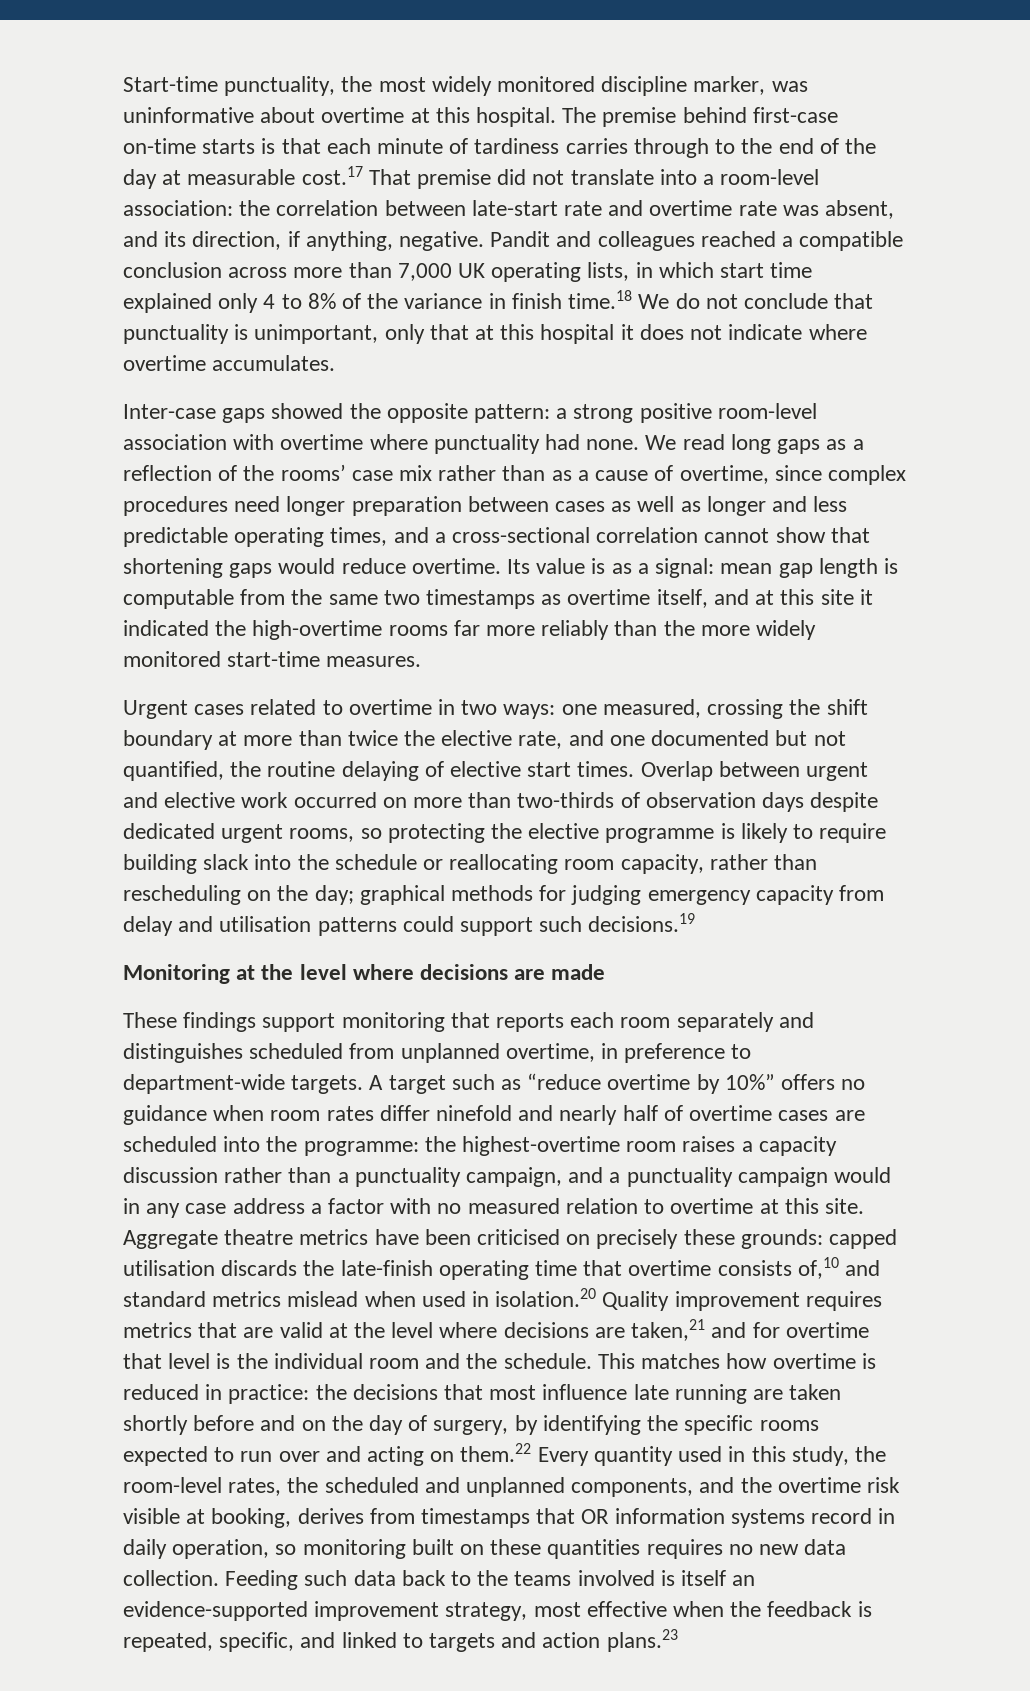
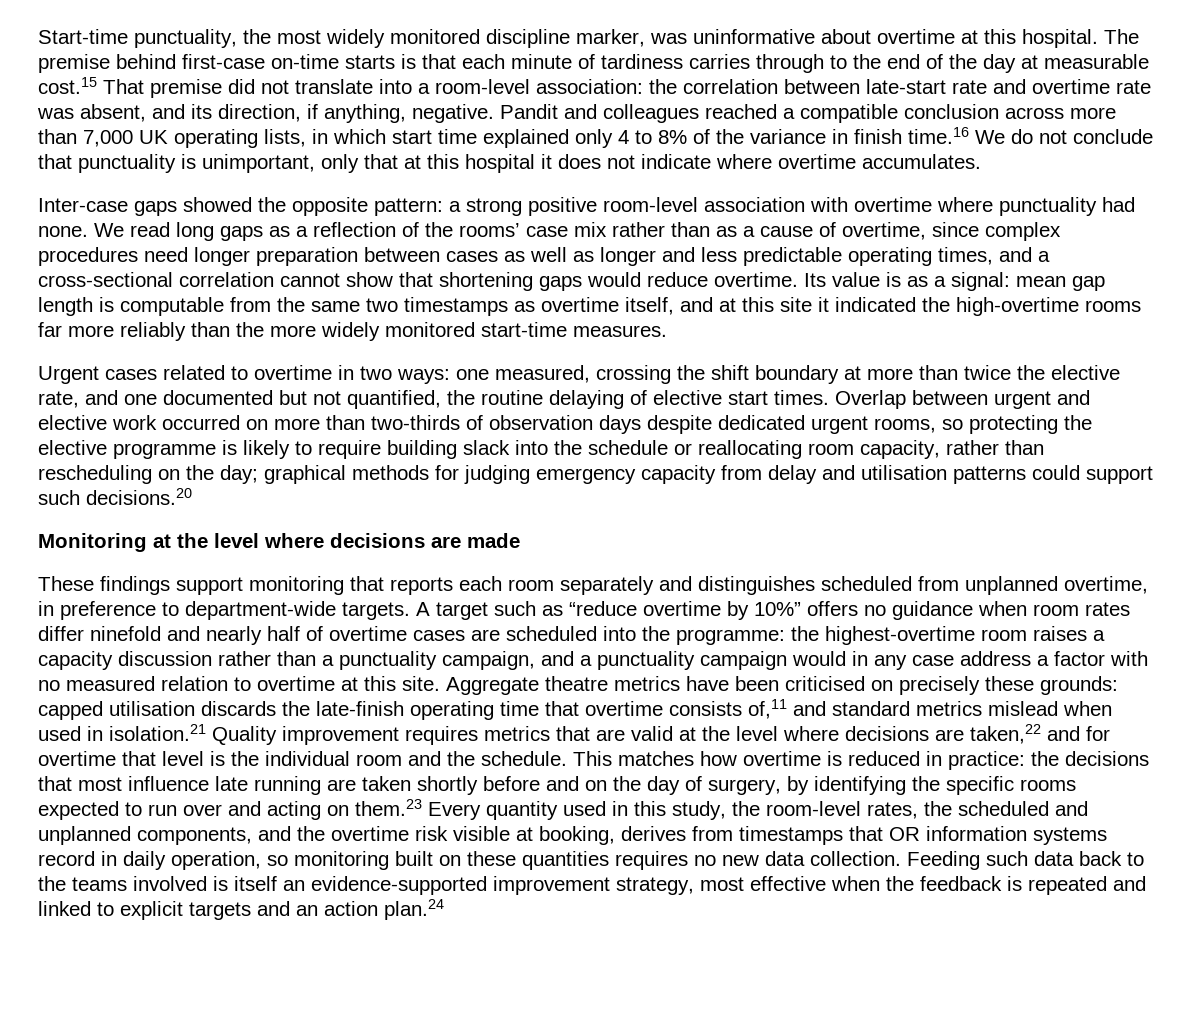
- The premise behind first-case on-time starts is that each minute of tardiness carries through to the end of the day at measurable cost.17 That premise did not translate into a room-level association: the correlation between late-start rate and overtime rate was absent, and its direction, if anything, negative.
+ The premise behind first-case on-time starts is that each minute of tardiness carries through to the end of the day at measurable cost.15 That premise did not translate into a room-level association: the correlation between late-start rate and overtime rate was absent, and its direction, if anything, negative.
- Pandit and colleagues reached a compatible conclusion across more than 7,000 UK operating lists, in which start time explained only 4 to 8% of the variance in finish time.18 We do not conclude that punctuality is unimportant, only that at this hospital it does not indicate where overtime accumulates.
+ Pandit and colleagues reached a compatible conclusion across more than 7,000 UK operating lists, in which start time explained only 4 to 8% of the variance in finish time.16 We do not conclude that punctuality is unimportant, only that at this hospital it does not indicate where overtime accumulates.
- Overlap between urgent and elective work occurred on more than two-thirds of observation days despite dedicated urgent rooms, so protecting the elective programme is likely to require building slack into the schedule or reallocating room capacity, rather than rescheduling on the day; graphical methods for judging emergency capacity from delay and utilisation patterns could support such decisions.19
+ Overlap between urgent and elective work occurred on more than two-thirds of observation days despite dedicated urgent rooms, so protecting the elective programme is likely to require building slack into the schedule or reallocating room capacity, rather than rescheduling on the day; graphical methods for judging emergency capacity from delay and utilisation patterns could support such decisions.20
- Aggregate theatre metrics have been criticised on precisely these grounds: capped utilisation discards the late-finish operating time that overtime consists of,10 and standard metrics mislead when used in isolation.20 Quality improvement requires metrics that are valid at the level where decisions are taken,21 and for overtime that level is the individual room and the schedule.
+ Aggregate theatre metrics have been criticised on precisely these grounds: capped utilisation discards the late-finish operating time that overtime consists of,11 and standard metrics mislead when used in isolation.21 Quality improvement requires metrics that are valid at the level where decisions are taken,22 and for overtime that level is the individual room and the schedule.
- the decisions that most influence late running are taken shortly before and on the day of surgery, by identifying the specific rooms expected to run over and acting on them.22 Every quantity used in this study, the room-level rates, the scheduled and unplanned components, and the overtime risk visible at booking, derives from timestamps that OR information systems record in daily operation, so monitoring built on these quantities requires no new data collection.
+ the decisions that most influence late running are taken shortly before and on the day of surgery, by identifying the specific rooms expected to run over and acting on them.23 Every quantity used in this study, the room-level rates, the scheduled and unplanned components, and the overtime risk visible at booking, derives from timestamps that OR information systems record in daily operation, so monitoring built on these quantities requires no new data collection.
- Feeding such data back to the teams involved is itself an evidence-supported improvement strategy, most effective when the feedback is repeated, specific, and linked to targets and action plans.23
+ Feeding such data back to the teams involved is itself an evidence-supported improvement strategy, most effective when the feedback is repeated and linked to explicit targets and an action plan.24

